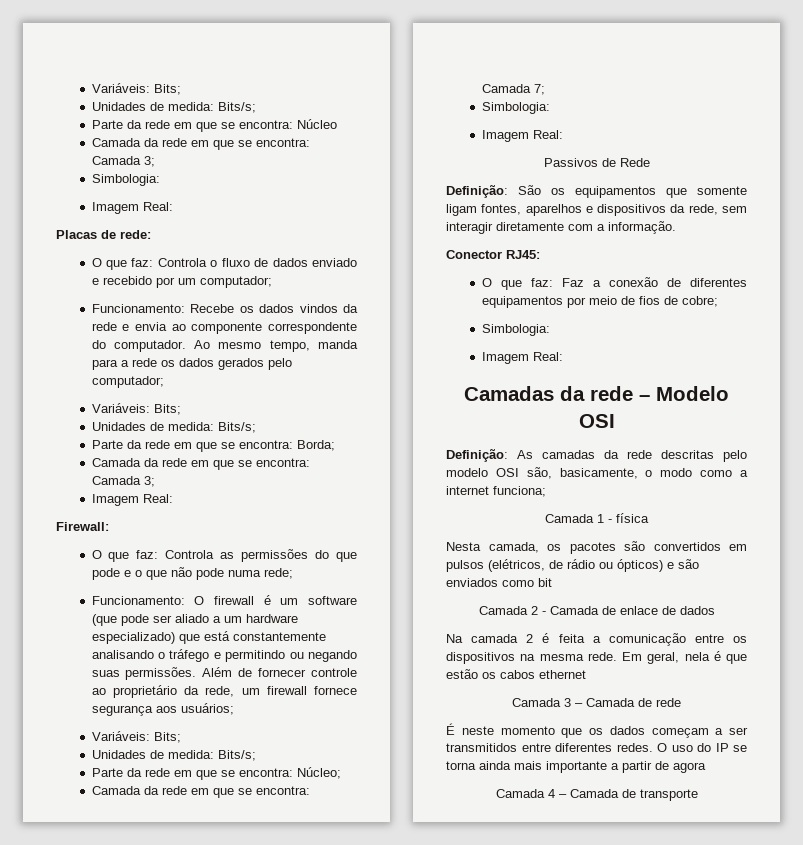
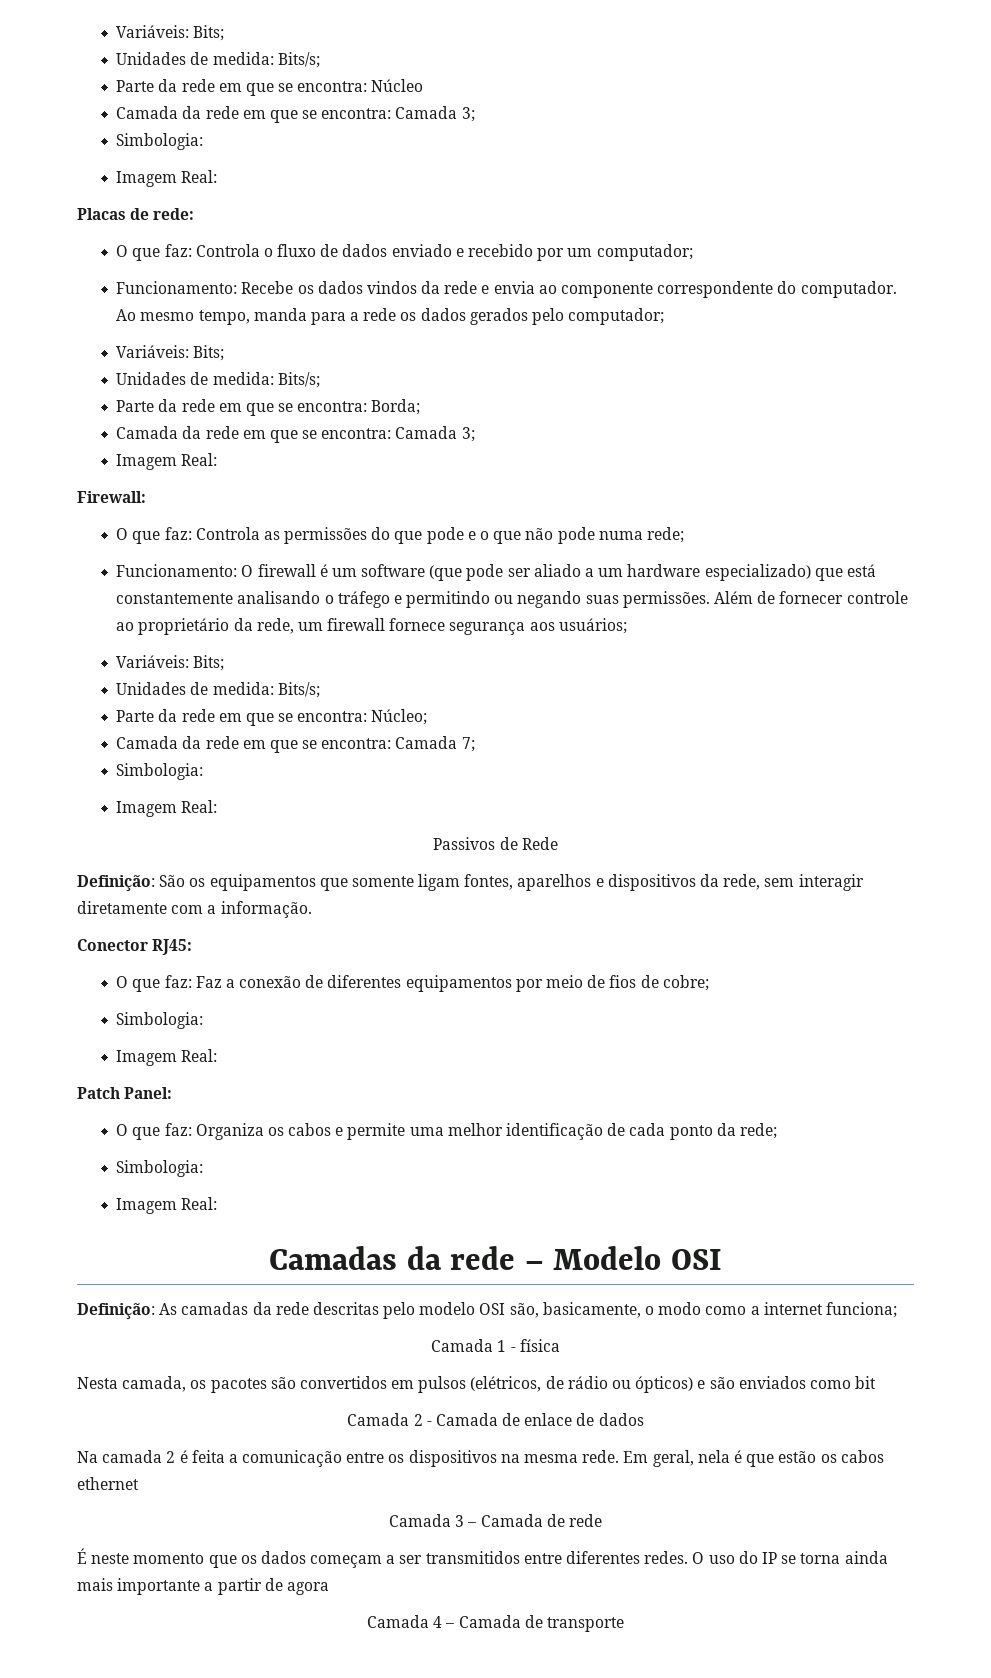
+ Patch Panel:
+ O que faz: Organiza os cabos e permite uma melhor identificação de cada ponto da rede;
+ Simbologia:
+ Imagem Real:

